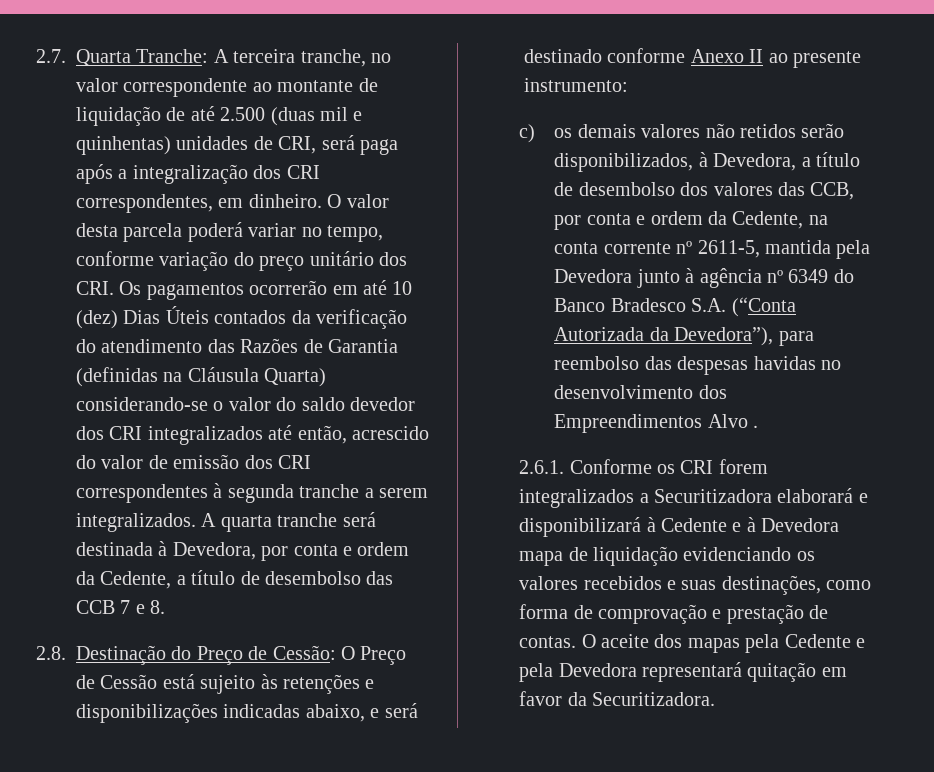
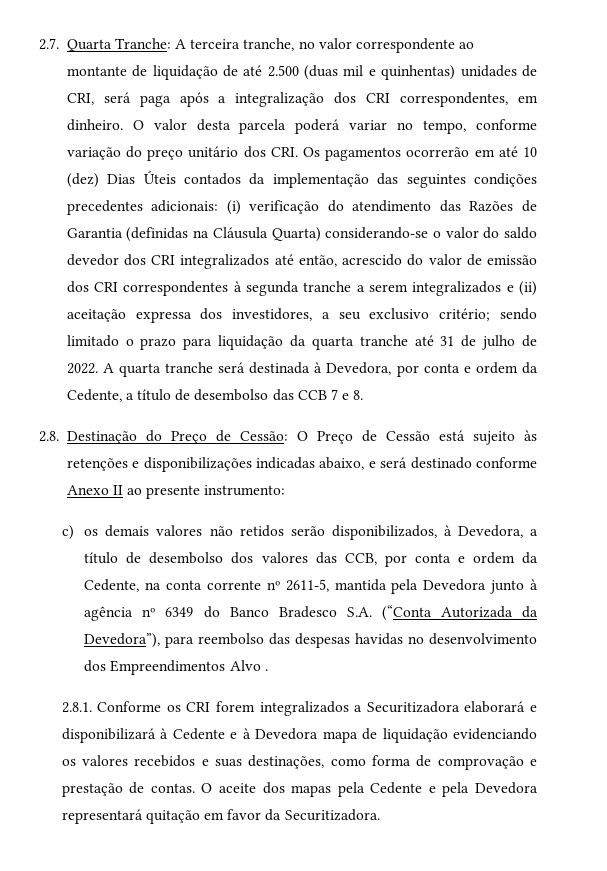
- O valor desta parcela poderá variar no tempo, conforme variação do preço unitário dos CRI. Os pagamentos ocorrerão em até 10 (dez) Dias Úteis contados da verificação do atendimento das Razões de Garantia (definidas na Cláusula Quarta) considerando-se o valor do saldo devedor dos CRI integralizados até então, acrescido do valor de emissão dos CRI correspondentes à segunda tranche a serem integralizados.
+ O valor desta parcela poderá variar no tempo, conforme variação do preço unitário dos CRI. Os pagamentos ocorrerão em até 10 (dez) Dias Úteis contados da implementação das seguintes condições precedentes adicionais: (i) verificação do atendimento das Razões de Garantia (definidas na Cláusula Quarta) considerando-se o valor do saldo devedor dos CRI integralizados até então, acrescido do valor de emissão dos CRI correspondentes à segunda tranche a serem integralizados e (ii) aceitação expressa dos investidores, a seu exclusivo critério; sendo limitado o prazo para liquidação da quarta tranche até 31 de julho de 2022.
- 2.6.1. Conforme os CRI forem integralizados a Securitizadora elaborará e disponibilizará à Cedente e à Devedora mapa de liquidação evidenciando os valores recebidos e suas destinações, como forma de comprovação e prestação de contas.
+ 2.8.1. Conforme os CRI forem integralizados a Securitizadora elaborará e disponibilizará à Cedente e à Devedora mapa de liquidação evidenciando os valores recebidos e suas destinações, como forma de comprovação e prestação de contas.

